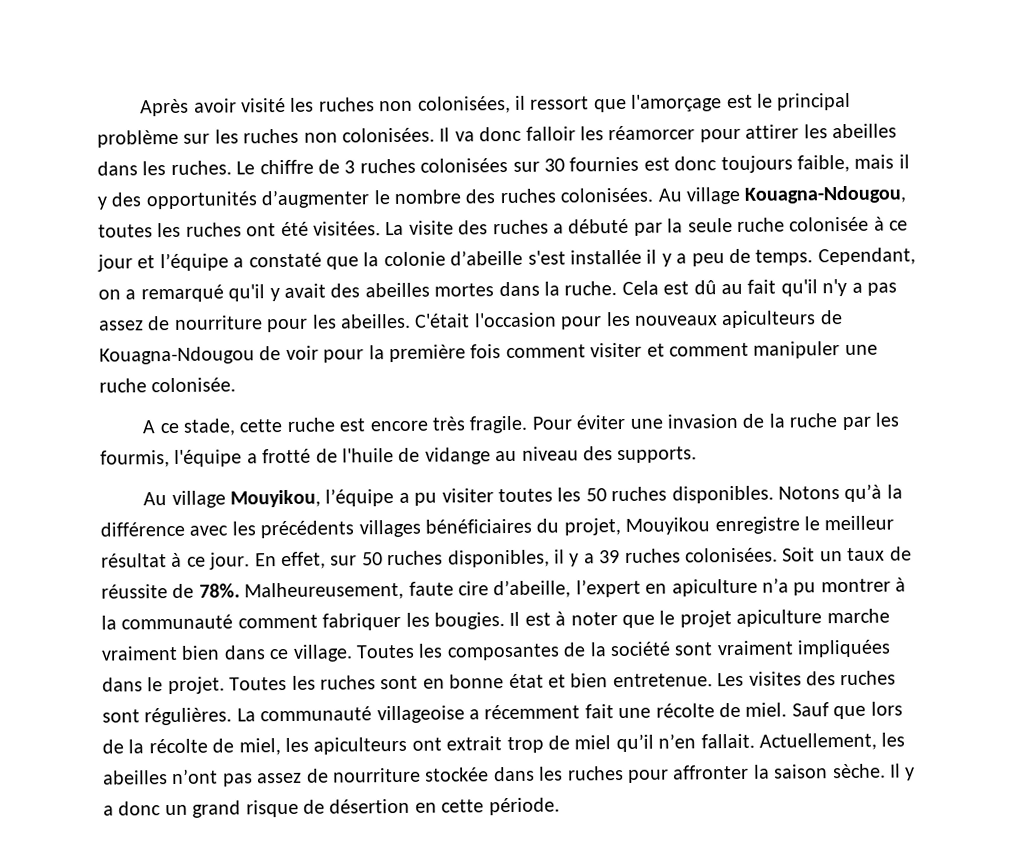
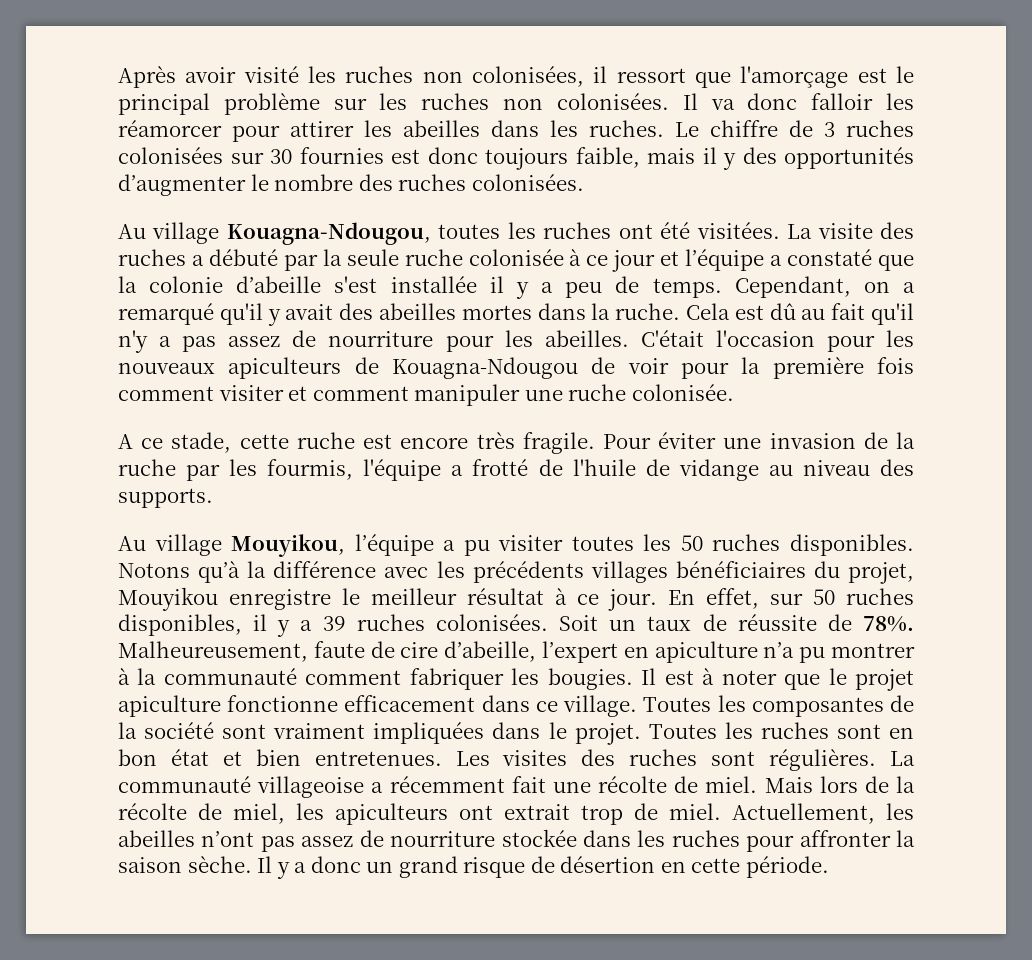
- Le chiffre de 3 ruches colonisées sur 30 fournies est donc toujours faible, mais il y des opportunités d’augmenter le nombre des ruches colonisées. Au village Kouagna-Ndougou, toutes les ruches ont été visitées.
+ Le chiffre de 3 ruches colonisées sur 30 fournies est donc toujours faible, mais il y des opportunités d’augmenter le nombre des ruches colonisées.
+ Au village Kouagna-Ndougou, toutes les ruches ont été visitées.
- Malheureusement, faute cire d’abeille, l’expert en apiculture n’a pu montrer à la communauté comment fabriquer les bougies.
+ Malheureusement, faute de cire d’abeille, l’expert en apiculture n’a pu montrer à la communauté comment fabriquer les bougies.
- Il est à noter que le projet apiculture marche vraiment bien dans ce village.
+ Il est à noter que le projet apiculture fonctionne efficacement dans ce village.
- Toutes les ruches sont en bonne état et bien entretenue.
+ Toutes les ruches sont en bon état et bien entretenues.
- Sauf que lors de la récolte de miel, les apiculteurs ont extrait trop de miel qu’il n’en fallait.
+ Mais lors de la récolte de miel, les apiculteurs ont extrait trop de miel.

